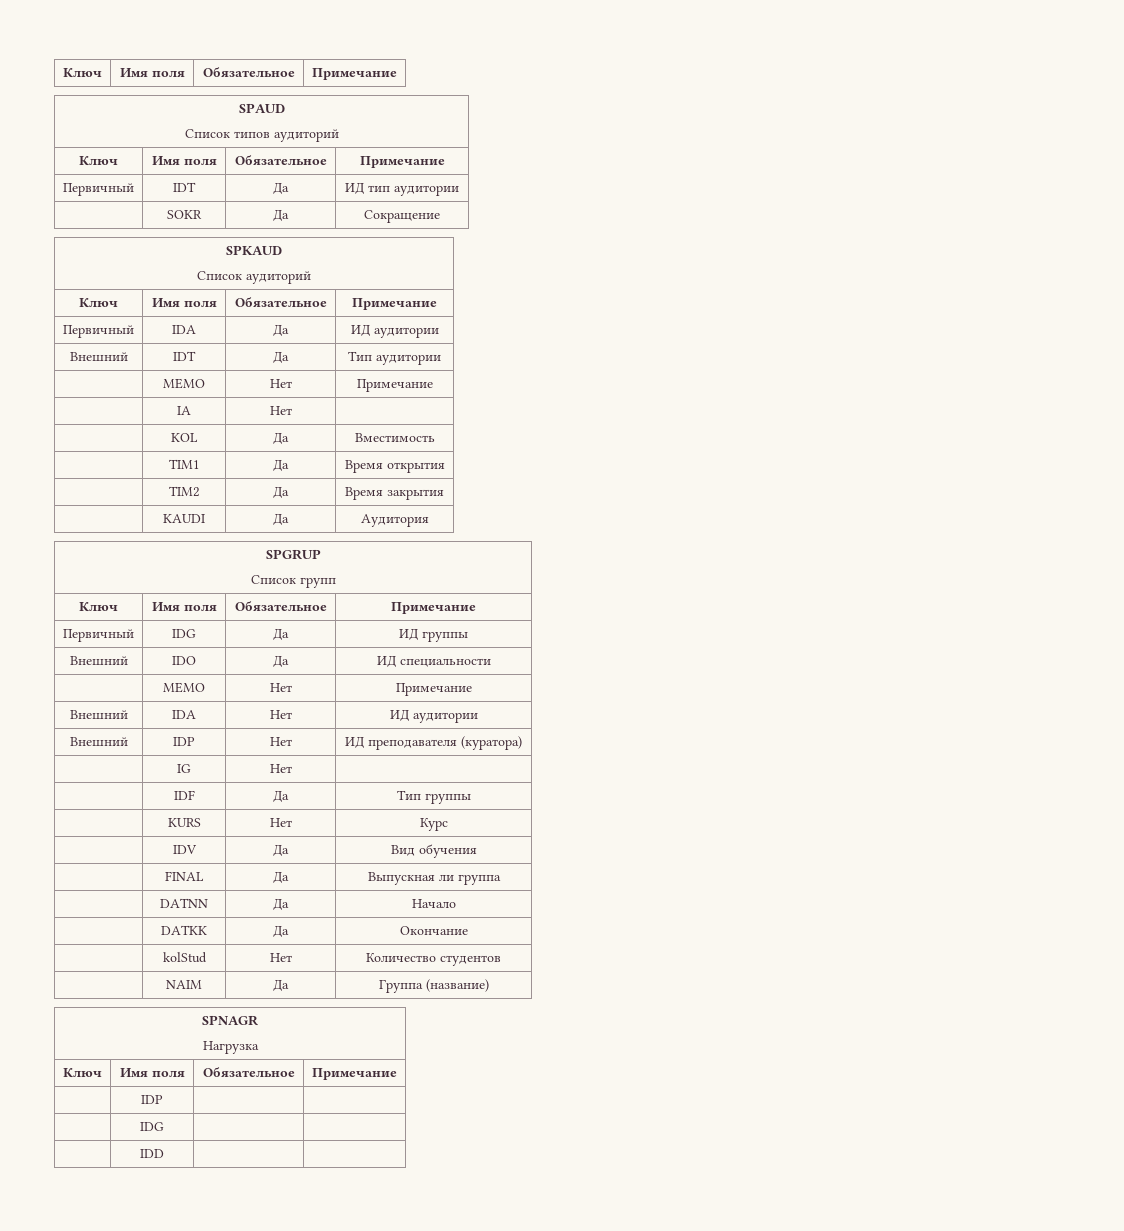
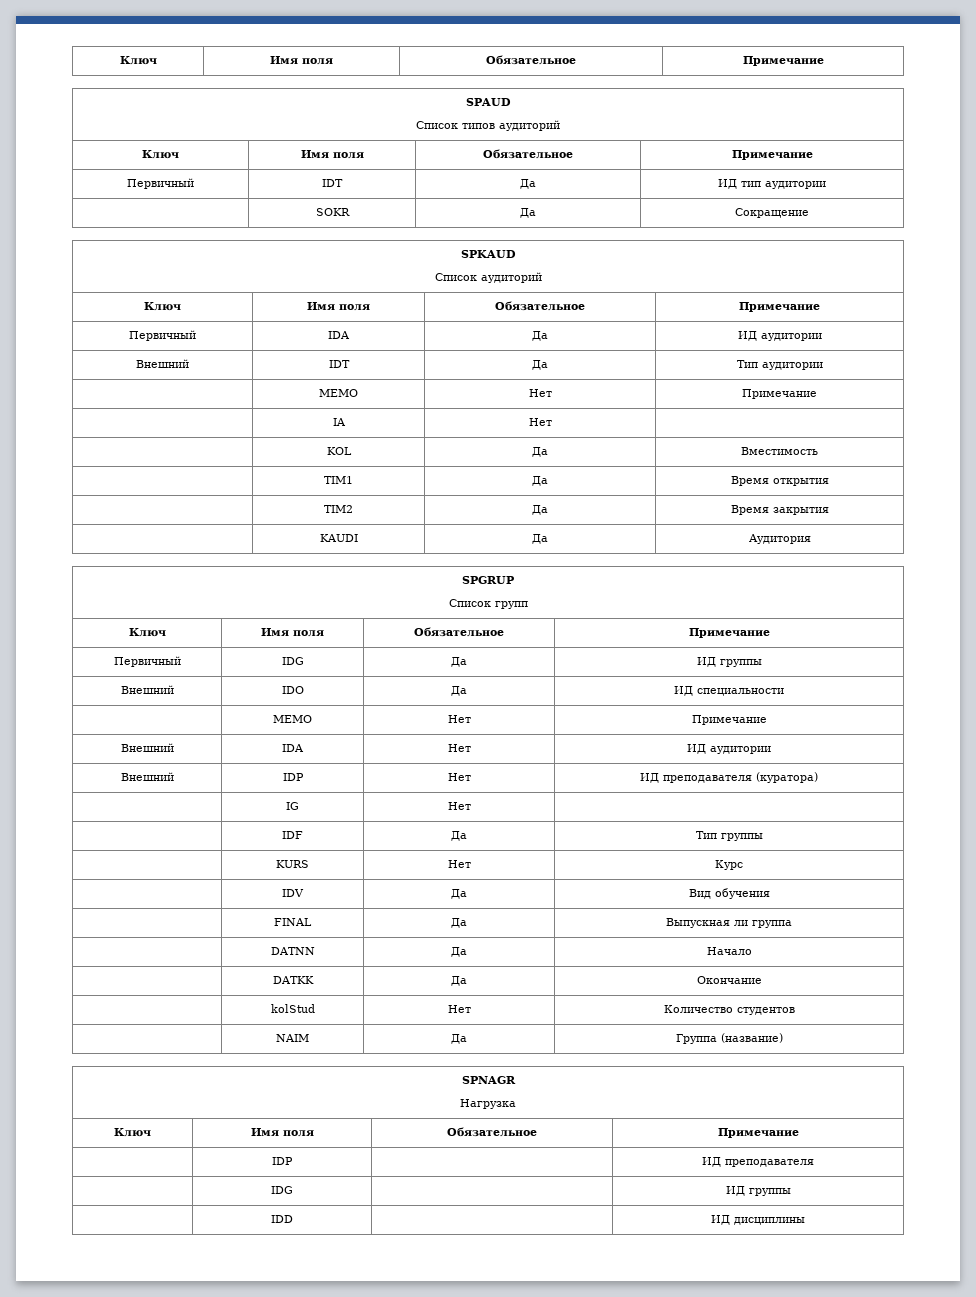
- | IDP | |
+ | IDP | | ИД преподавателя
- | IDG | |
+ | IDG | | ИД группы
- | IDD | |
+ | IDD | | ИД дисциплины

